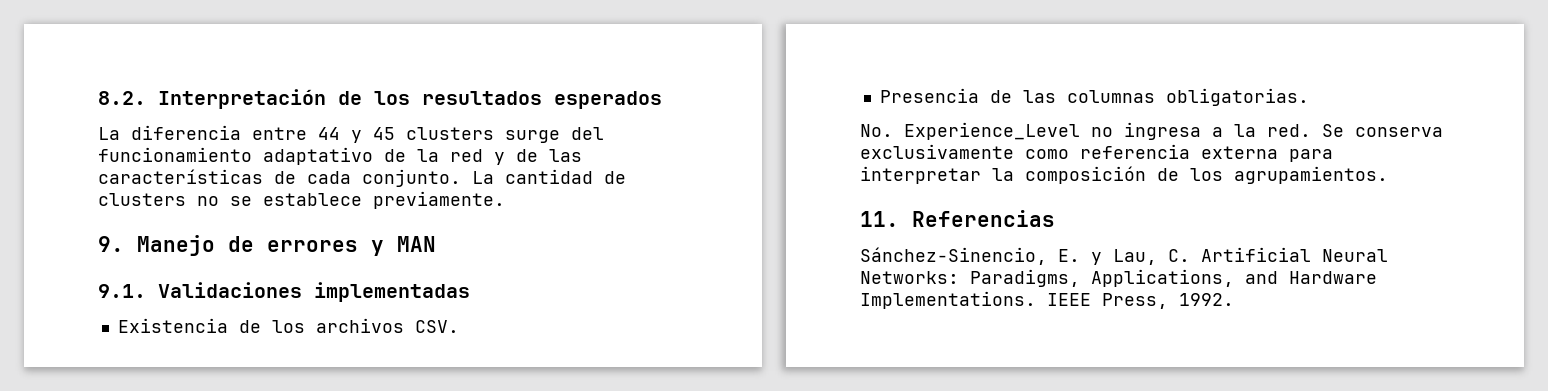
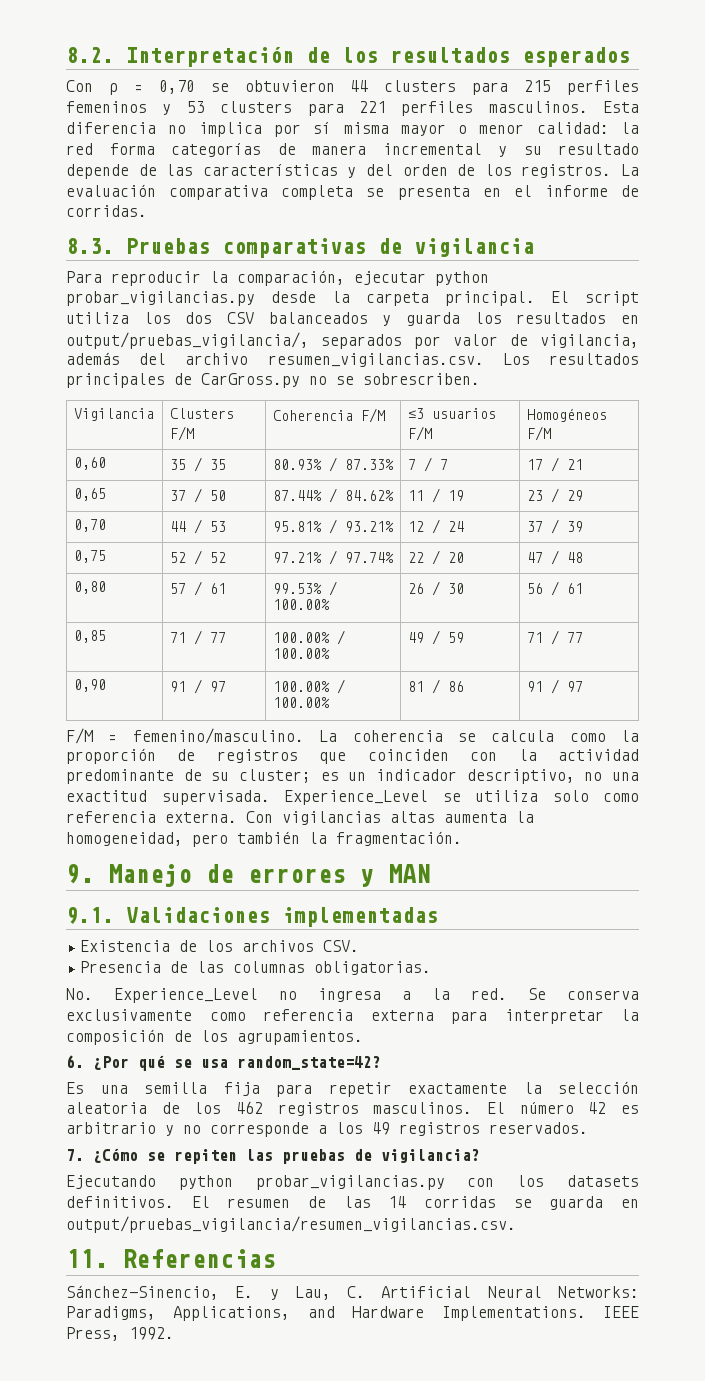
- La diferencia entre 44 y 45 clusters surge del funcionamiento adaptativo de la red y de las características de cada conjunto. La cantidad de clusters no se establece previamente.
+ Con ρ = 0,70 se obtuvieron 44 clusters para 215 perfiles femeninos y 53 clusters para 221 perfiles masculinos. Esta diferencia no implica por sí misma mayor o menor calidad: la red forma categorías de manera incremental y su resultado depende de las características y del orden de los registros. La evaluación comparativa completa se presenta en el informe de corridas.
+ 8.3. Pruebas comparativas de vigilancia
+ Para reproducir la comparación, ejecutar python probar_vigilancias.py desde la carpeta principal. El script utiliza los dos CSV balanceados y guarda los resultados en output/pruebas_vigilancia/, separados por valor de vigilancia, además del archivo resumen_vigilancias.csv. Los resultados principales de CarGross.py no se sobrescriben.
+ Vigilancia | Clusters F/M | Coherencia F/M | ≤3 usuarios F/M | Homogéneos F/M
+ 0,60 | 35 / 35 | 80.93% / 87.33% | 7 / 7 | 17 / 21
+ 0,65 | 37 / 50 | 87.44% / 84.62% | 11 / 19 | 23 / 29
+ 0,70 | 44 / 53 | 95.81% / 93.21% | 12 / 24 | 37 / 39
+ 0,75 | 52 / 52 | 97.21% / 97.74% | 22 / 20 | 47 / 48
+ 0,80 | 57 / 61 | 99.53% / 100.00% | 26 / 30 | 56 / 61
+ 0,85 | 71 / 77 | 100.00% / 100.00% | 49 / 59 | 71 / 77
+ 0,90 | 91 / 97 | 100.00% / 100.00% | 81 / 86 | 91 / 97
+ F/M = femenino/masculino. La coherencia se calcula como la proporción de registros que coinciden con la actividad predominante de su cluster; es un indicador descriptivo, no una exactitud supervisada. Experience_Level se utiliza solo como referencia externa. Con vigilancias altas aumenta la homogeneidad, pero también la fragmentación.
+ 6. ¿Por qué se usa random_state=42?
+ Es una semilla fija para repetir exactamente la selección aleatoria de los 462 registros masculinos. El número 42 es arbitrario y no corresponde a los 49 registros reservados.
+ 7. ¿Cómo se repiten las pruebas de vigilancia?
+ Ejecutando python probar_vigilancias.py con los datasets definitivos. El resumen de las 14 corridas se guarda en output/pruebas_vigilancia/resumen_vigilancias.csv.

